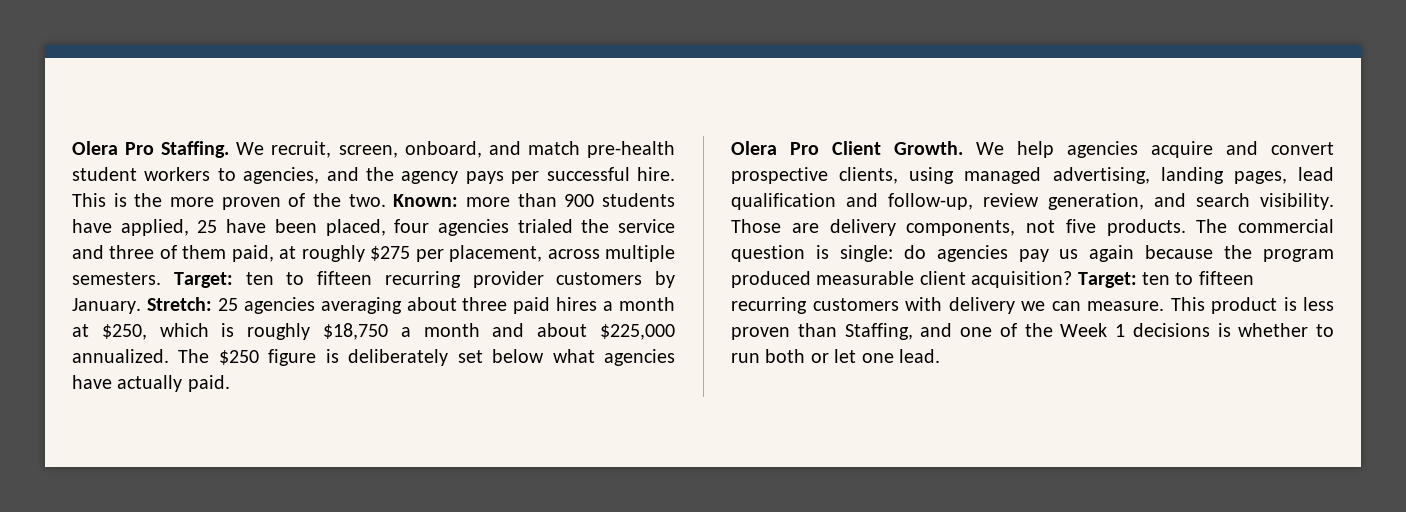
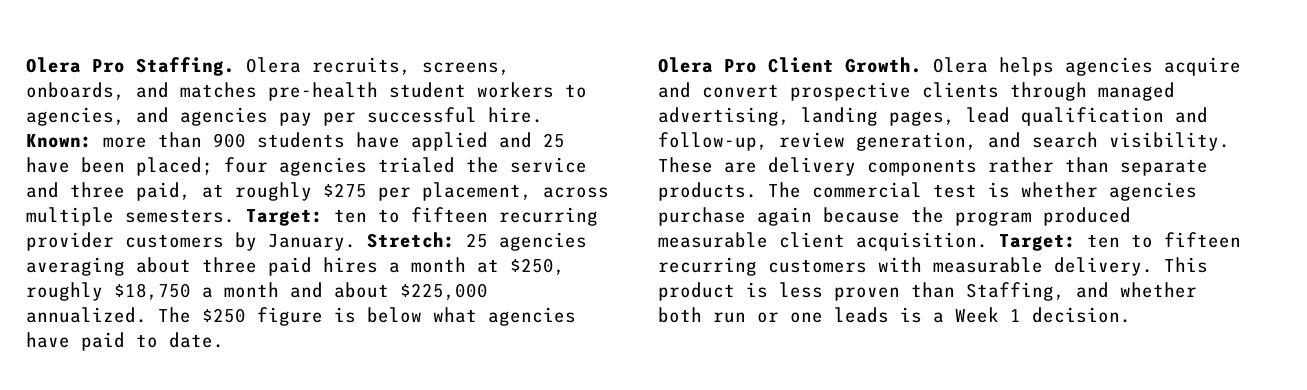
- We recruit, screen, onboard, and match pre-health student workers to agencies, and the agency pays per successful hire. This is the more proven of the two.
+ Olera recruits, screens, onboards, and matches pre-health student workers to agencies, and agencies pay per successful hire.
- Known: more than 900 students have applied, 25 have been placed, four agencies trialed the service and three of them paid, at roughly $275 per placement, across multiple semesters.
+ Known: more than 900 students have applied and 25 have been placed; four agencies trialed the service and three paid, at roughly $275 per placement, across multiple semesters.
- Stretch: 25 agencies averaging about three paid hires a month at $250, which is roughly $18,750 a month and about $225,000 annualized.
+ Stretch: 25 agencies averaging about three paid hires a month at $250, roughly $18,750 a month and about $225,000 annualized.
- The $250 figure is deliberately set below what agencies have actually paid.
+ The $250 figure is below what agencies have paid to date.
- We help agencies acquire and convert prospective clients, using managed advertising, landing pages, lead qualification and follow-up, review generation, and search visibility.
+ Olera helps agencies acquire and convert prospective clients through managed advertising, landing pages, lead qualification and follow-up, review generation, and search visibility.
- Those are delivery components, not five products. The commercial question is single: do agencies pay us again because the program produced measurable client acquisition?
+ These are delivery components rather than separate products. The commercial test is whether agencies purchase again because the program produced measurable client acquisition.
- Target: ten to fifteen recurring customers with delivery we can measure.
+ Target: ten to fifteen recurring customers with measurable delivery.
- This product is less proven than Staffing, and one of the Week 1 decisions is whether to run both or let one lead.
+ This product is less proven than Staffing, and whether both run or one leads is a Week 1 decision.

